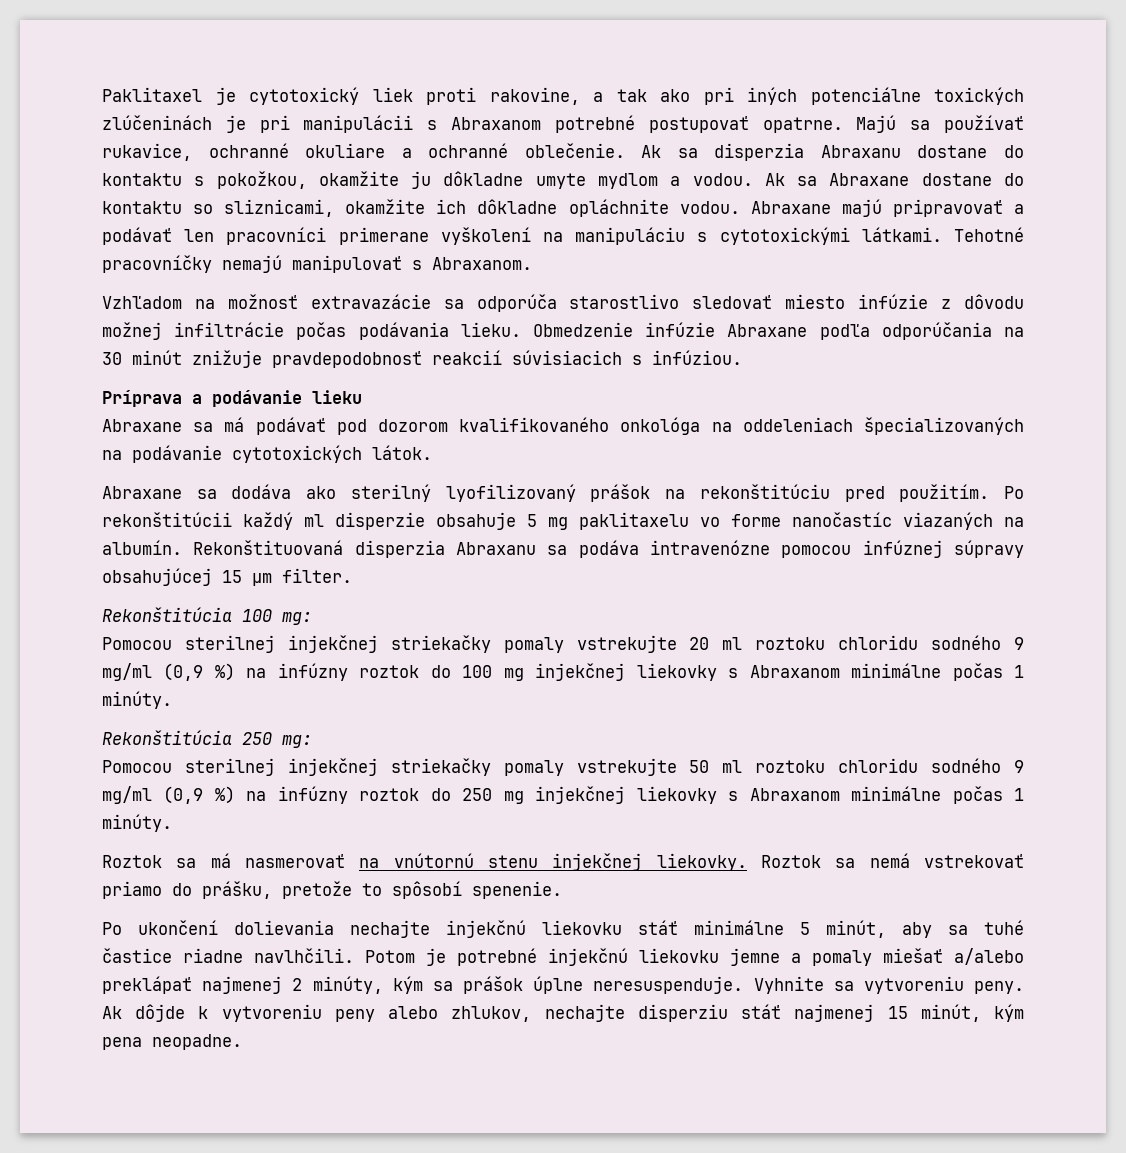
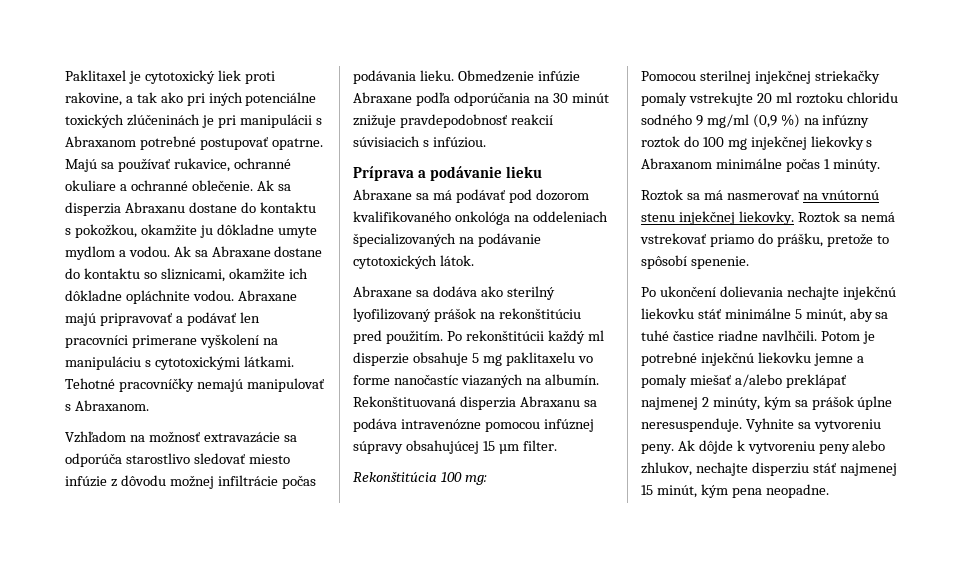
- Rekonštitúcia 250 mg:
- Pomocou sterilnej injekčnej striekačky pomaly vstrekujte 50 ml roztoku chloridu sodného 9 mg/ml (0,9 %) na infúzny roztok do 250 mg injekčnej liekovky s Abraxanom minimálne počas 1 minúty.

